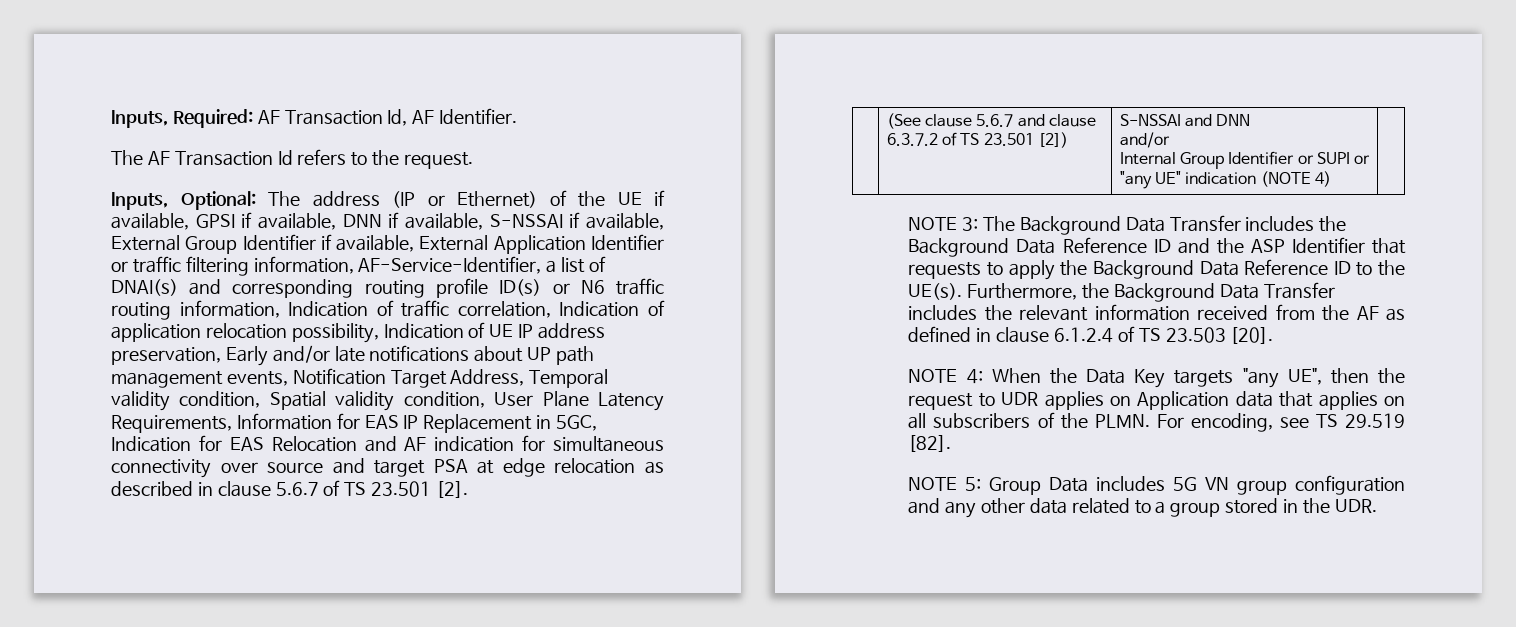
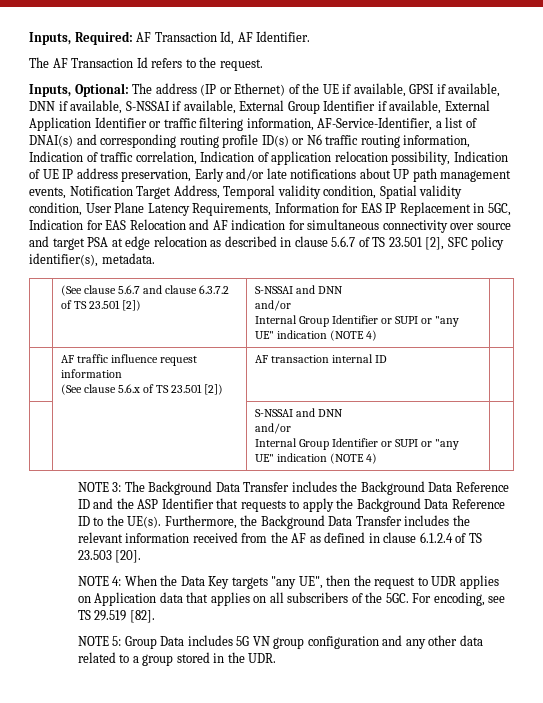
- The address (IP or Ethernet) of the UE if available, GPSI if available, DNN if available, S-NSSAI if available, External Group Identifier if available, External Application Identifier or traffic filtering information, AF-Service-Identifier, a list of DNAI(s) and corresponding routing profile ID(s) or N6 traffic routing information, Indication of traffic correlation, Indication of application relocation possibility, Indication of UE IP address preservation, Early and/or late notifications about UP path management events, Notification Target Address, Temporal validity condition, Spatial validity condition, User Plane Latency Requirements, Information for EAS IP Replacement in 5GC, Indication for EAS Relocation and AF indication for simultaneous connectivity over source and target PSA at edge relocation as described in clause 5.6.7 of TS 23.501 [2].
+ The address (IP or Ethernet) of the UE if available, GPSI if available, DNN if available, S-NSSAI if available, External Group Identifier if available, External Application Identifier or traffic filtering information, AF-Service-Identifier, a list of DNAI(s) and corresponding routing profile ID(s) or N6 traffic routing information, Indication of traffic correlation, Indication of application relocation possibility, Indication of UE IP address preservation, Early and/or late notifications about UP path management events, Notification Target Address, Temporal validity condition, Spatial validity condition, User Plane Latency Requirements, Information for EAS IP Replacement in 5GC, Indication for EAS Relocation and AF indication for simultaneous connectivity over source and target PSA at edge relocation as described in clause 5.6.7 of TS 23.501 [2], SFC policy identifier(s), metadata.
+ | AF traffic influence request information
+ (See clause 5.6.x of TS 23.501 [2]) | AF transaction internal ID |
+ | | S-NSSAI and DNN
+ and/or
+ Internal Group Identifier or SUPI or "any UE" indication (NOTE 4) |
- NOTE 4: When the Data Key targets "any UE", then the request to UDR applies on Application data that applies on all subscribers of the PLMN.
+ NOTE 4: When the Data Key targets "any UE", then the request to UDR applies on Application data that applies on all subscribers of the 5GC.

